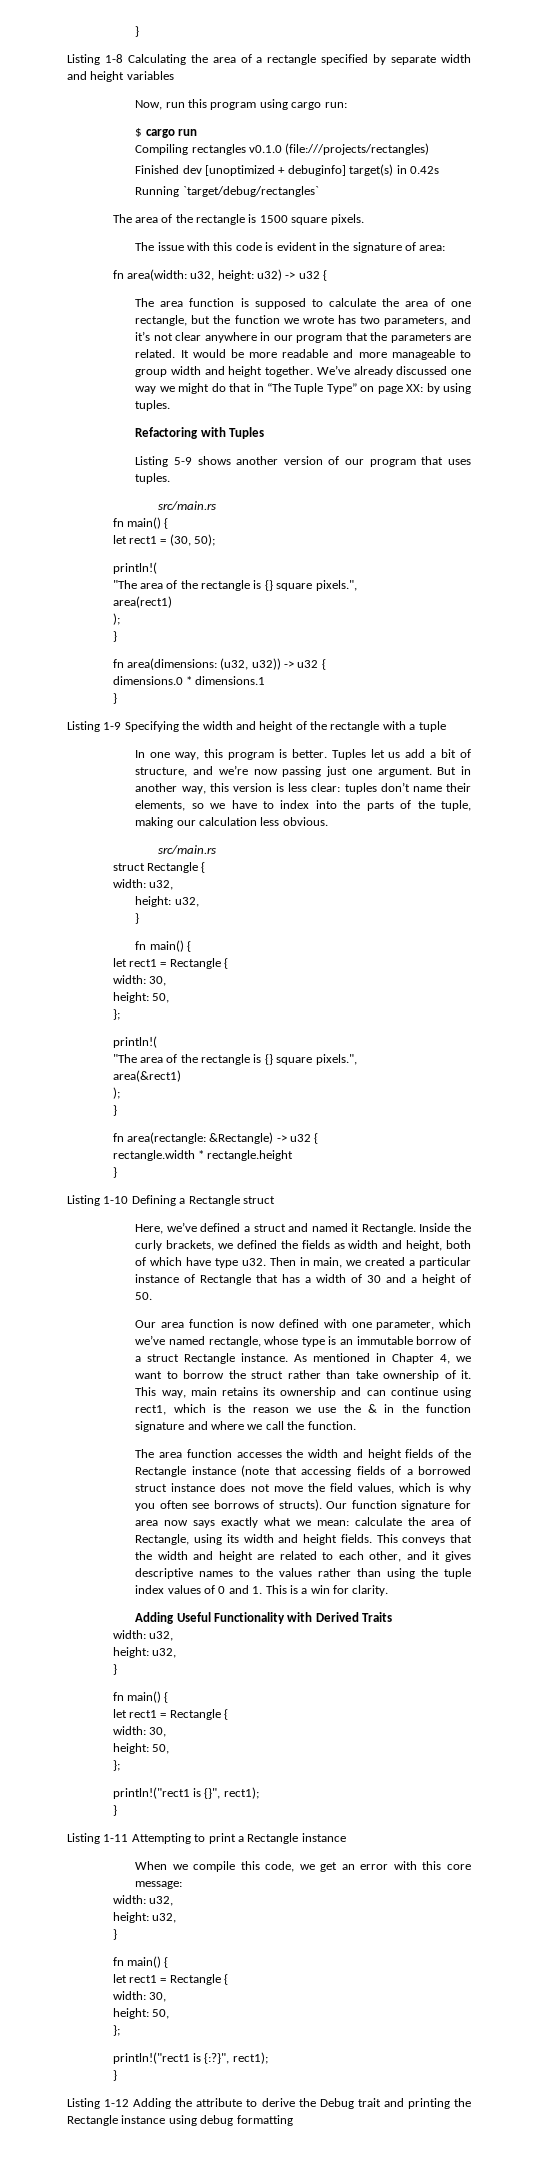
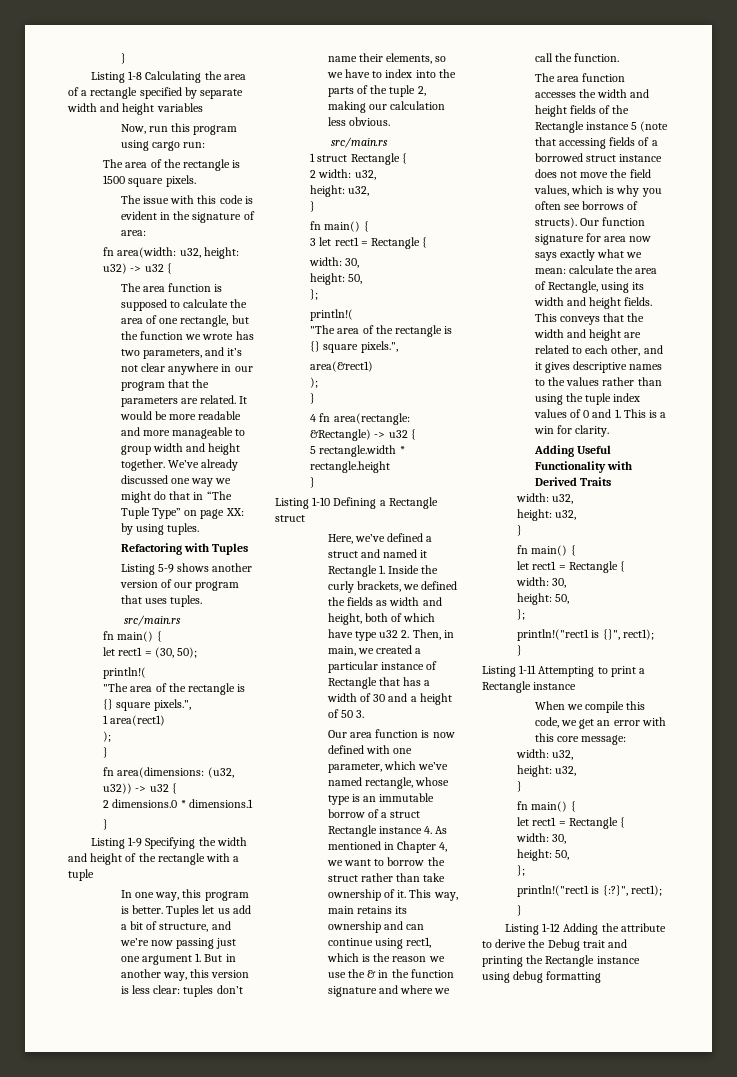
- $ cargo run
- Compiling rectangles v0.1.0 (file:///projects/rectangles)
- Finished dev [unoptimized + debuginfo] target(s) in 0.42s
- Running `target/debug/rectangles`
- area(rect1)
+ 1 area(rect1)
- dimensions.0 * dimensions.1
+ 2 dimensions.0 * dimensions.1
- Tuples let us add a bit of structure, and we’re now passing just one argument. But in another way, this version is less clear: tuples don’t name their elements, so we have to index into the parts of the tuple, making our calculation less obvious.
+ Tuples let us add a bit of structure, and we’re now passing just one argument 1. But in another way, this version is less clear: tuples don’t name their elements, so we have to index into the parts of the tuple 2, making our calculation less obvious.
- struct Rectangle {
- width: u32,
+ 1 struct Rectangle {
+ 2 width: u32,
  height: u32,
  }
  fn main() {
- let rect1 = Rectangle {
+ 3 let rect1 = Rectangle {
- fn area(rectangle: &Rectangle) -> u32 {
+ 4 fn area(rectangle: &Rectangle) -> u32 {
- rectangle.width * rectangle.height
+ 5 rectangle.width * rectangle.height
- Here, we’ve defined a struct and named it Rectangle. Inside the curly brackets, we defined the fields as width and height, both of which have type u32. Then in main, we created a particular instance of Rectangle that has a width of 30 and a height of 50.
+ Here, we’ve defined a struct and named it Rectangle 1. Inside the curly brackets, we defined the fields as width and height, both of which have type u32 2. Then, in main, we created a particular instance of Rectangle that has a width of 30 and a height of 50 3.
- Our area function is now defined with one parameter, which we’ve named rectangle, whose type is an immutable borrow of a struct Rectangle instance. As mentioned in Chapter 4, we want to borrow the struct rather than take ownership of it.
+ Our area function is now defined with one parameter, which we’ve named rectangle, whose type is an immutable borrow of a struct Rectangle instance 4. As mentioned in Chapter 4, we want to borrow the struct rather than take ownership of it.
- The area function accesses the width and height fields of the Rectangle instance (note that accessing fields of a borrowed struct instance does not move the field values, which is why you often see borrows of structs).
+ The area function accesses the width and height fields of the Rectangle instance 5 (note that accessing fields of a borrowed struct instance does not move the field values, which is why you often see borrows of structs).

